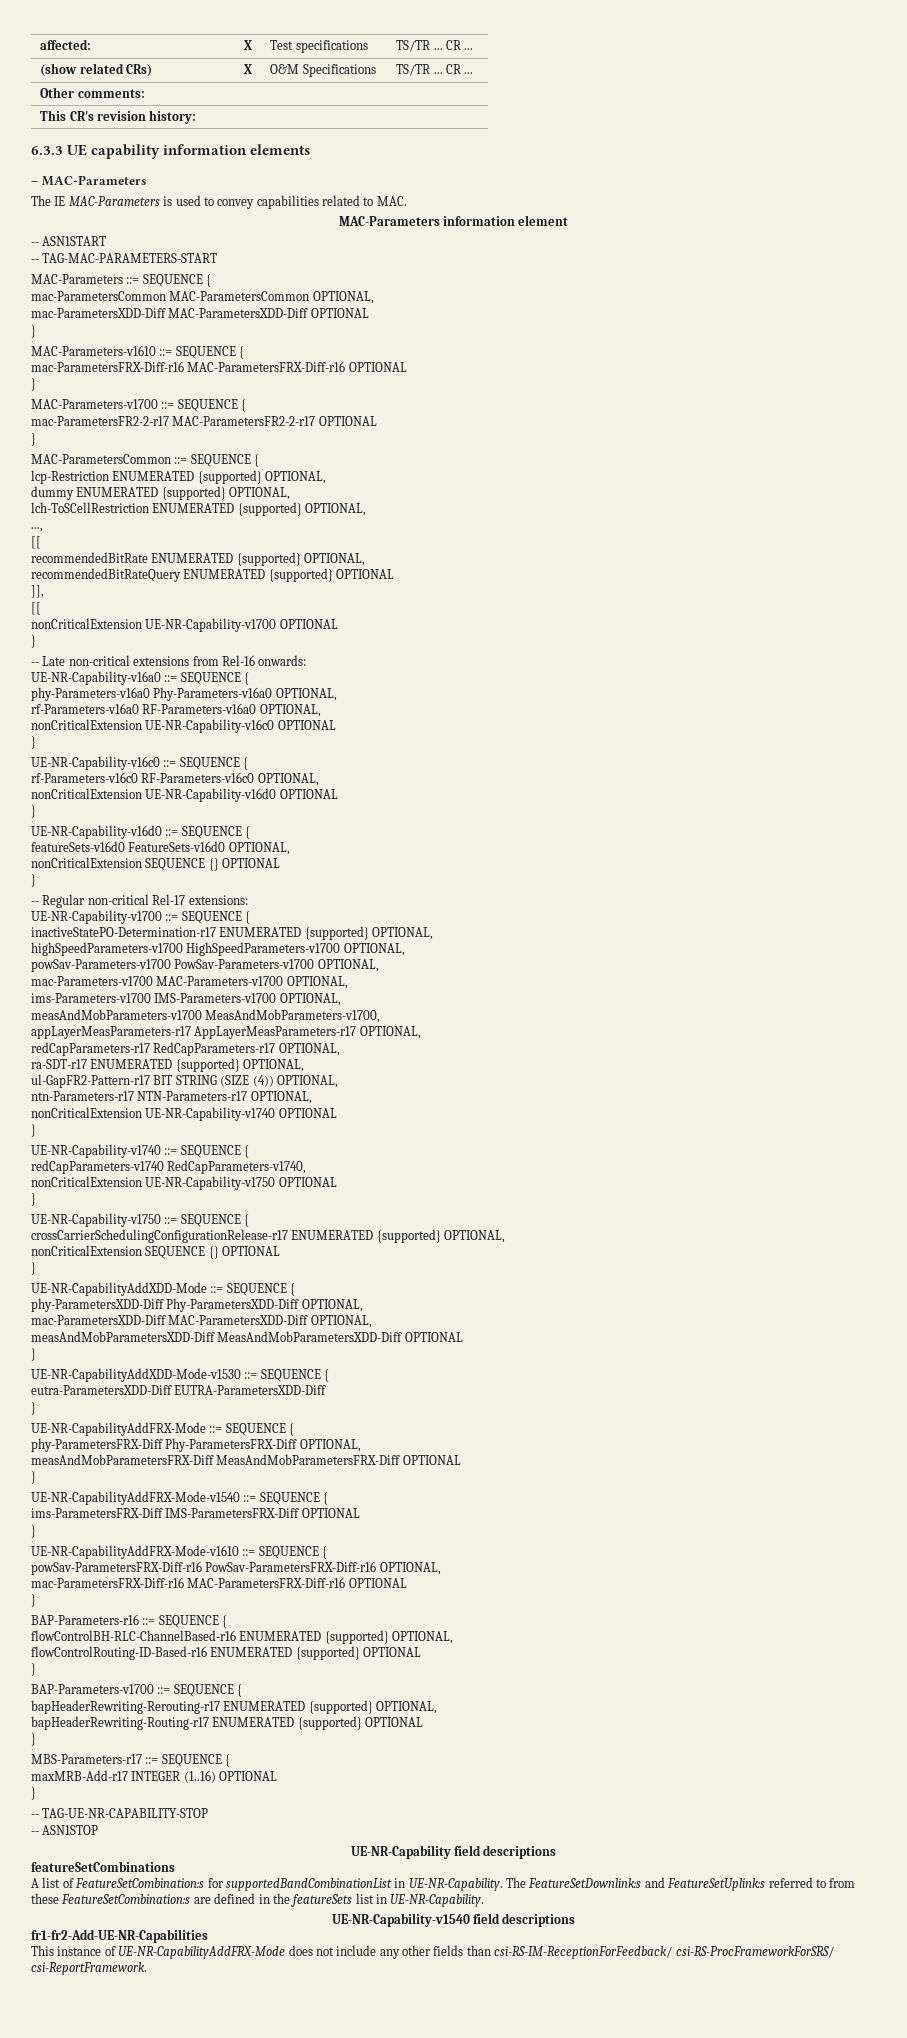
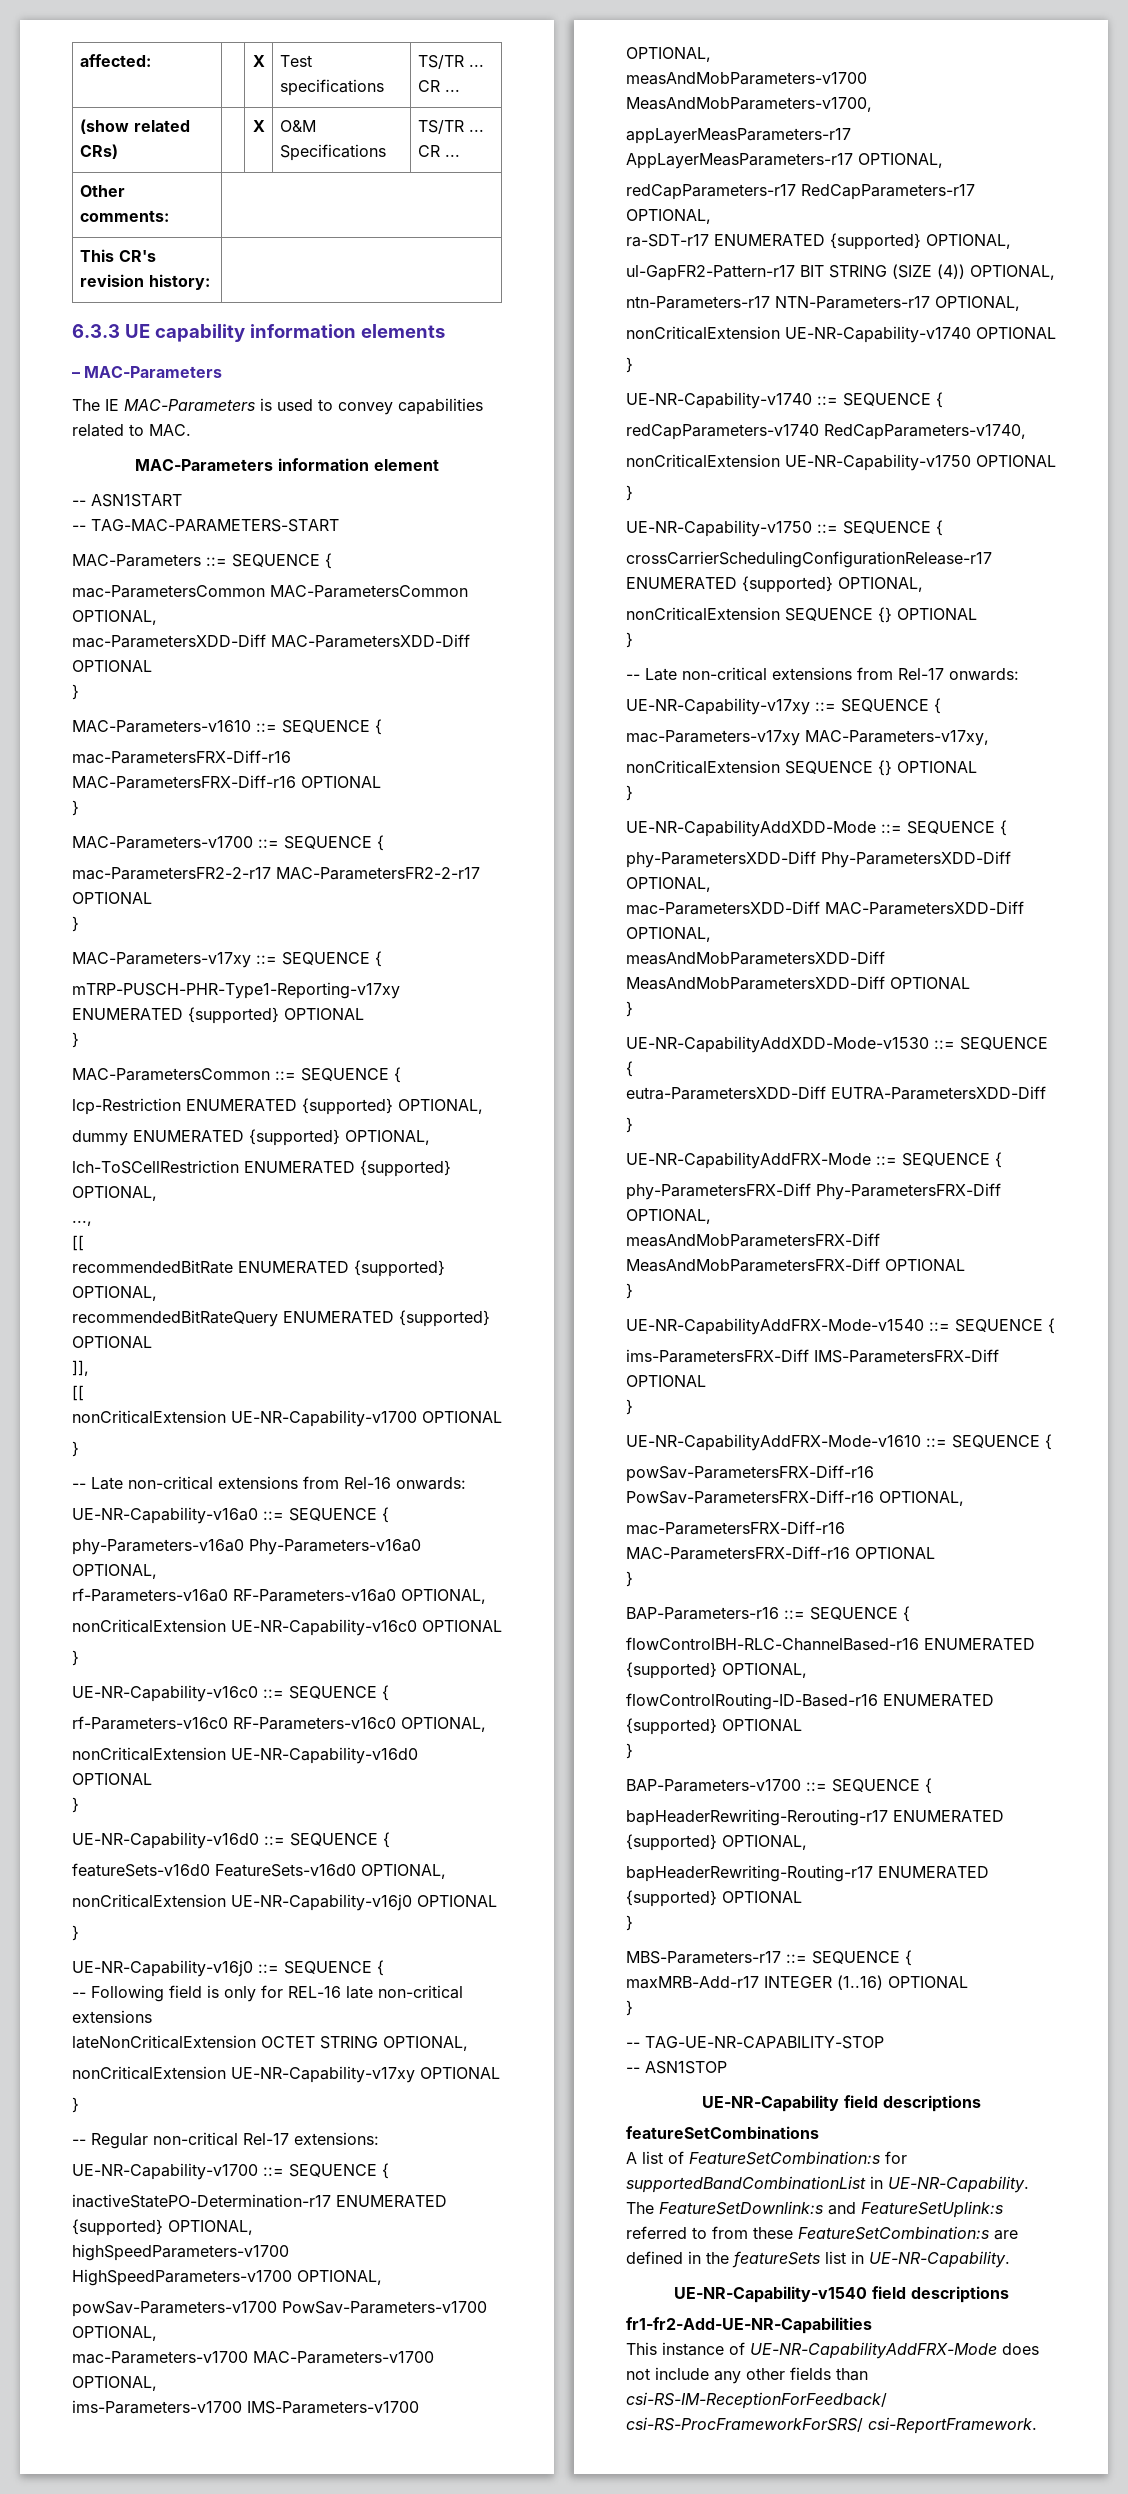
+ MAC-Parameters-v17xy ::= SEQUENCE {
+ mTRP-PUSCH-PHR-Type1-Reporting-v17xy ENUMERATED {supported} OPTIONAL
+ }
  featureSets-v16d0 FeatureSets-v16d0 OPTIONAL,
- nonCriticalExtension SEQUENCE {} OPTIONAL
+ nonCriticalExtension UE-NR-Capability-v16j0 OPTIONAL
+ }
+ UE-NR-Capability-v16j0 ::= SEQUENCE {
+ -- Following field is only for REL-16 late non-critical extensions
+ lateNonCriticalExtension OCTET STRING OPTIONAL,
+ nonCriticalExtension UE-NR-Capability-v17xy OPTIONAL
+ -- Late non-critical extensions from Rel-17 onwards:
+ UE-NR-Capability-v17xy ::= SEQUENCE {
+ mac-Parameters-v17xy MAC-Parameters-v17xy,
+ nonCriticalExtension SEQUENCE {} OPTIONAL
+ }

